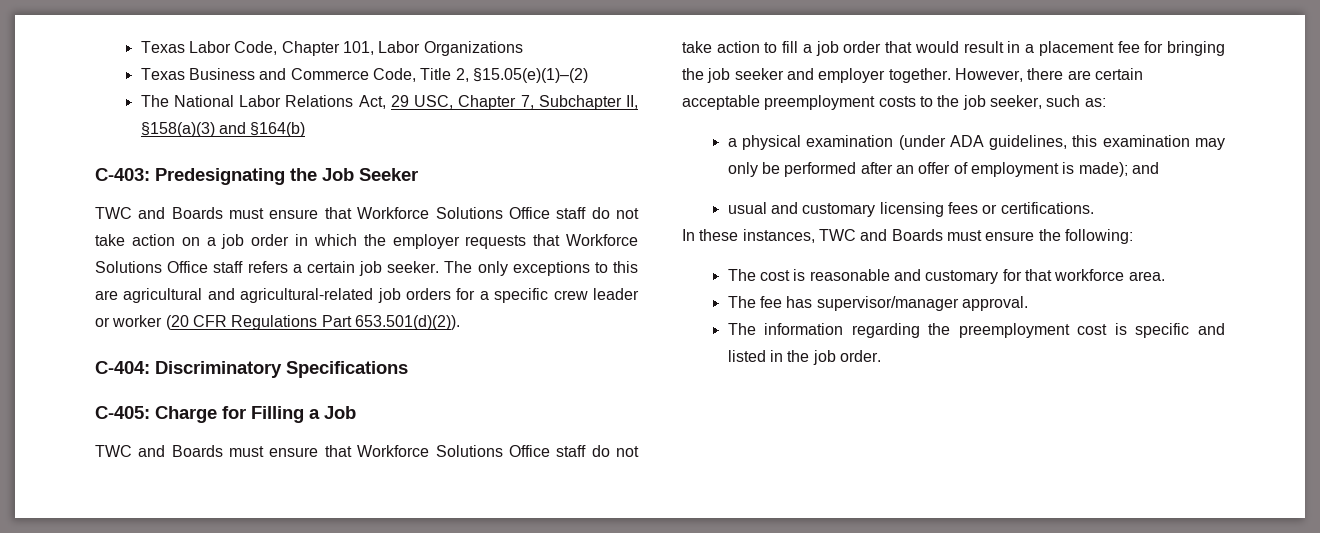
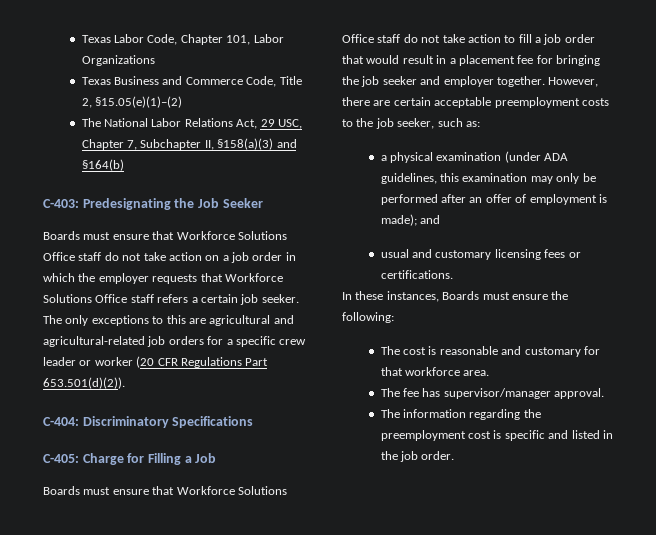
- TWC and Boards must ensure that Workforce Solutions Office staff do not take action on a job order in which the employer requests that Workforce Solutions Office staff refers a certain job seeker.
+ Boards must ensure that Workforce Solutions Office staff do not take action on a job order in which the employer requests that Workforce Solutions Office staff refers a certain job seeker.
- TWC and Boards must ensure that Workforce Solutions Office staff do not take action to fill a job order that would result in a placement fee for bringing the job seeker and employer together.
+ Boards must ensure that Workforce Solutions Office staff do not take action to fill a job order that would result in a placement fee for bringing the job seeker and employer together.
- In these instances, TWC and Boards must ensure the following:
+ In these instances, Boards must ensure the following:

